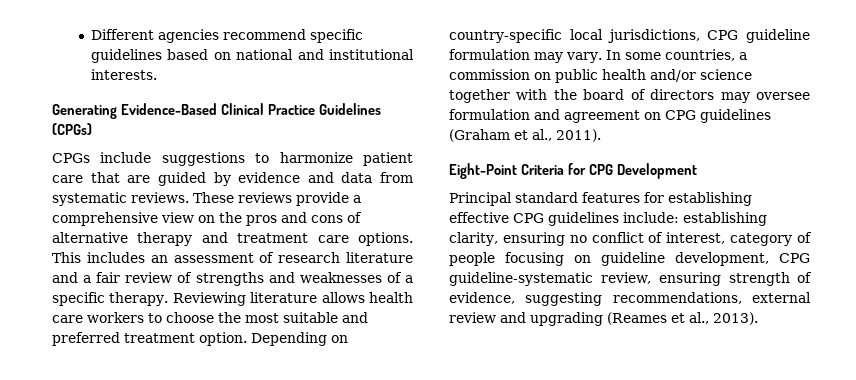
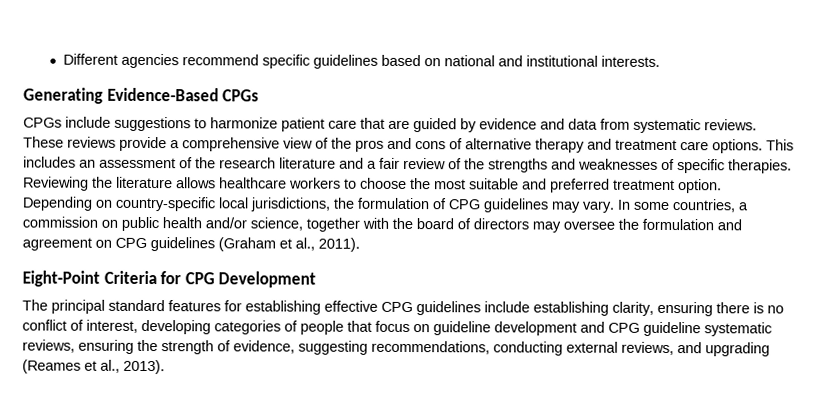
- Generating Evidence-Based Clinical Practice Guidelines (CPGs)
+ Generating Evidence-Based CPGs
- These reviews provide a comprehensive view on the pros and cons of alternative therapy and treatment care options.
+ These reviews provide a comprehensive view of the pros and cons of alternative therapy and treatment care options.
- This includes an assessment of research literature and a fair review of strengths and weaknesses of a specific therapy. Reviewing literature allows health care workers to choose the most suitable and preferred treatment option.
+ This includes an assessment of the research literature and a fair review of the strengths and weaknesses of specific therapies. Reviewing the literature allows healthcare workers to choose the most suitable and preferred treatment option.
- Depending on country-specific local jurisdictions, CPG guideline formulation may vary.
+ Depending on country-specific local jurisdictions, the formulation of CPG guidelines may vary.
- In some countries, a commission on public health and/or science together with the board of directors may oversee formulation and agreement on CPG guidelines (Graham et al., 2011).
+ In some countries, a commission on public health and/or science, together with the board of directors may oversee the formulation and agreement on CPG guidelines (Graham et al., 2011).
- Principal standard features for establishing effective CPG guidelines include: establishing clarity, ensuring no conflict of interest, category of people focusing on guideline development, CPG guideline-systematic review, ensuring strength of evidence, suggesting recommendations, external review and upgrading (Reames et al., 2013).
+ The principal standard features for establishing effective CPG guidelines include establishing clarity, ensuring there is no conflict of interest, developing categories of people that focus on guideline development and CPG guideline systematic reviews, ensuring the strength of evidence, suggesting recommendations, conducting external reviews, and upgrading (Reames et al., 2013).

